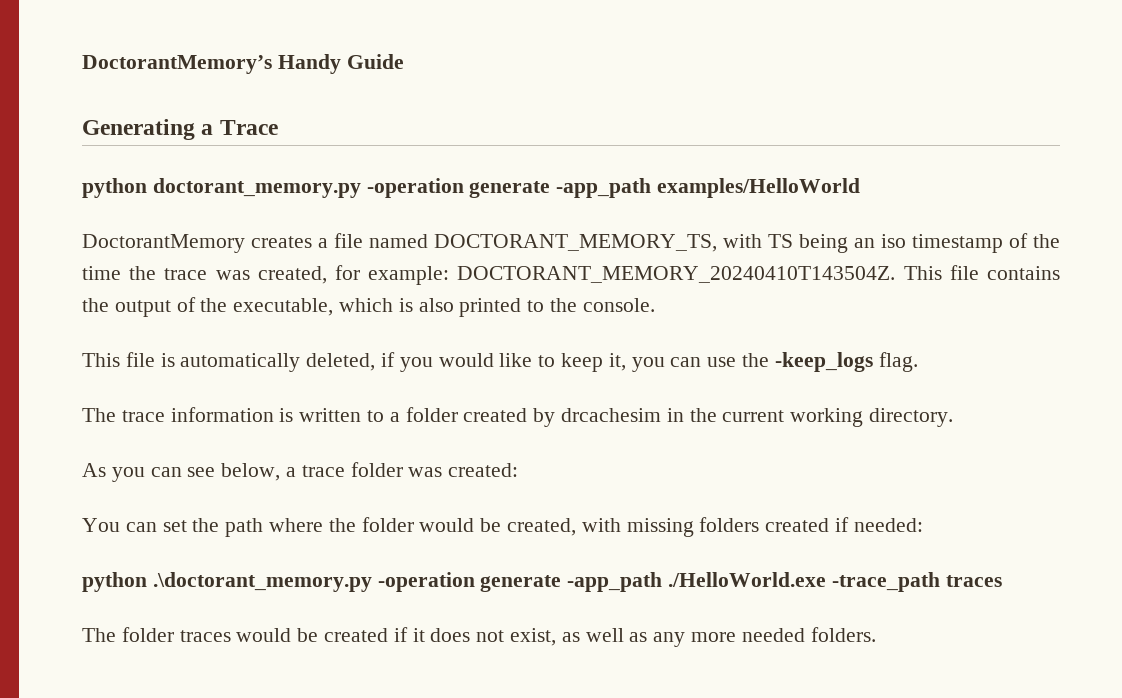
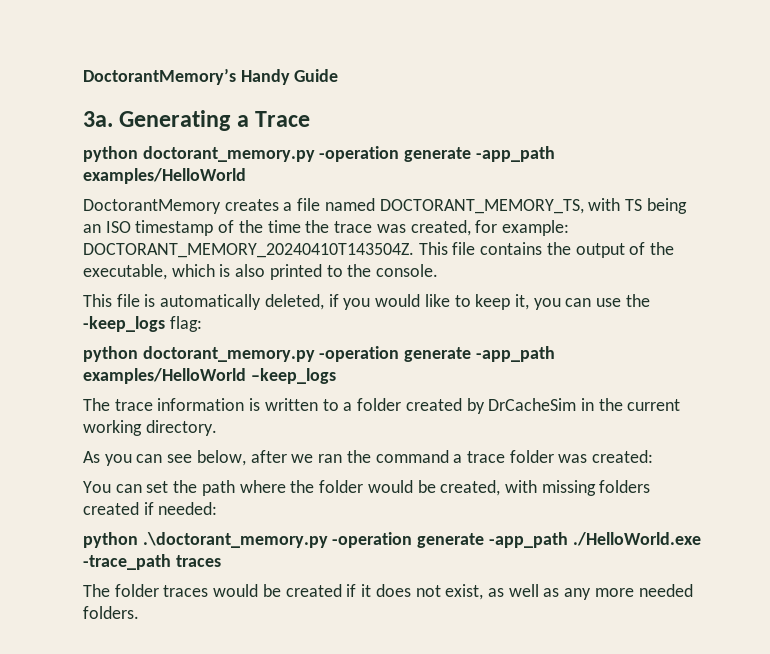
+ 3a.
- DoctorantMemory creates a file named DOCTORANT_MEMORY_TS, with TS being an iso timestamp of the time the trace was created, for example: DOCTORANT_MEMORY_20240410T143504Z.
+ DoctorantMemory creates a file named DOCTORANT_MEMORY_TS, with TS being an ISO timestamp of the time the trace was created, for example: DOCTORANT_MEMORY_20240410T143504Z.
- This file is automatically deleted, if you would like to keep it, you can use the -keep_logs flag.
+ This file is automatically deleted, if you would like to keep it, you can use the -keep_logs flag:
+ python doctorant_memory.py -operation generate -app_path examples/HelloWorld –keep_logs
- The trace information is written to a folder created by drcachesim in the current working directory.
+ The trace information is written to a folder created by DrCacheSim in the current working directory.
- As you can see below, a trace folder was created:
+ As you can see below, after we ran the command a trace folder was created:

